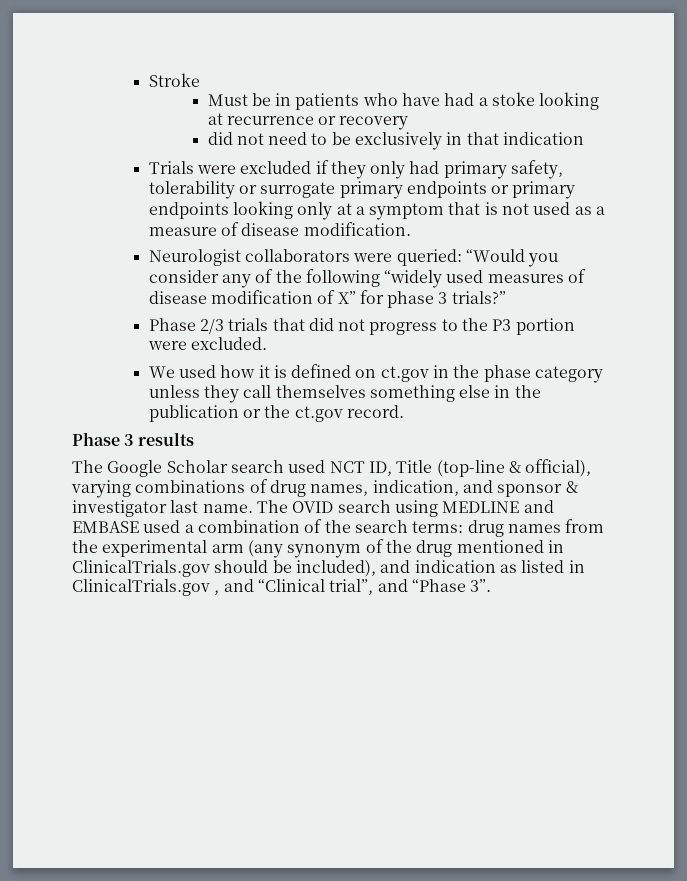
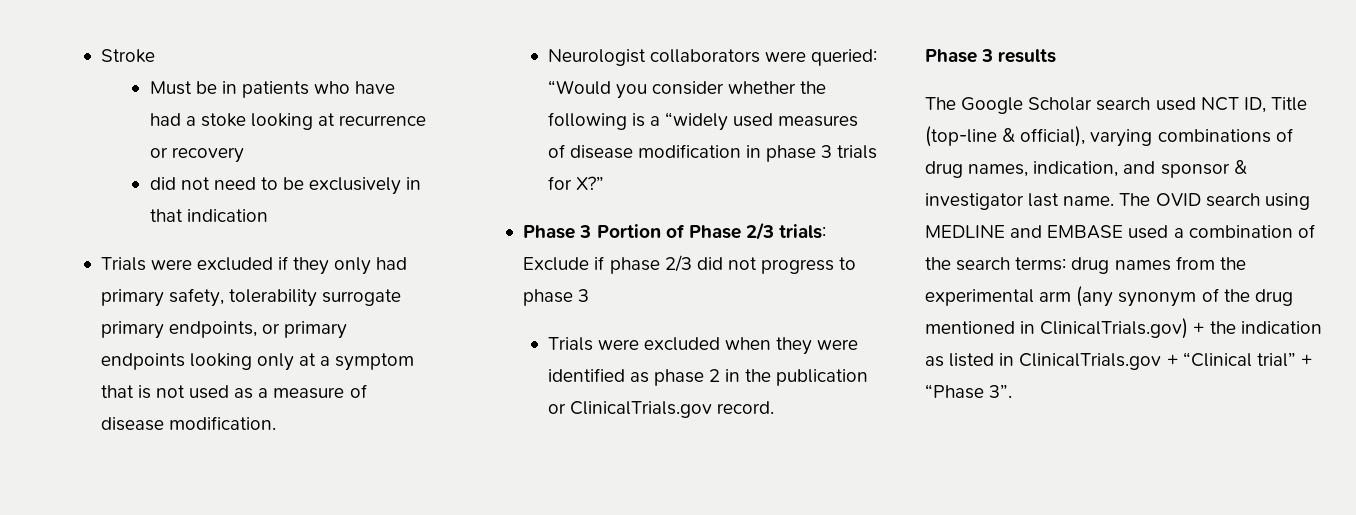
- Trials were excluded if they only had primary safety, tolerability or surrogate primary endpoints or primary endpoints looking only at a symptom that is not used as a measure of disease modification.
+ Trials were excluded if they only had primary safety, tolerability surrogate primary endpoints, or primary endpoints looking only at a symptom that is not used as a measure of disease modification.
- Neurologist collaborators were queried: “Would you consider any of the following “widely used measures of disease modification of X” for phase 3 trials?”
- Phase 2/3 trials that did not progress to the P3 portion were excluded.
- We used how it is defined on ct.gov in the phase category unless they call themselves something else in the publication or the ct.gov record.
+ Neurologist collaborators were queried: “Would you consider whether the following is a “widely used measures of disease modification in phase 3 trials for X?”
+ Phase 3 Portion of Phase 2/3 trials: Exclude if phase 2/3 did not progress to phase 3
+ Trials were excluded when they were identified as phase 2 in the publication or ClinicalTrials.gov record.
- The OVID search using MEDLINE and EMBASE used a combination of the search terms: drug names from the experimental arm (any synonym of the drug mentioned in ClinicalTrials.gov should be included), and indication as listed in ClinicalTrials.gov , and “Clinical trial”, and “Phase 3”.
+ The OVID search using MEDLINE and EMBASE used a combination of the search terms: drug names from the experimental arm (any synonym of the drug mentioned in ClinicalTrials.gov) + the indication as listed in ClinicalTrials.gov + “Clinical trial” + “Phase 3”.

